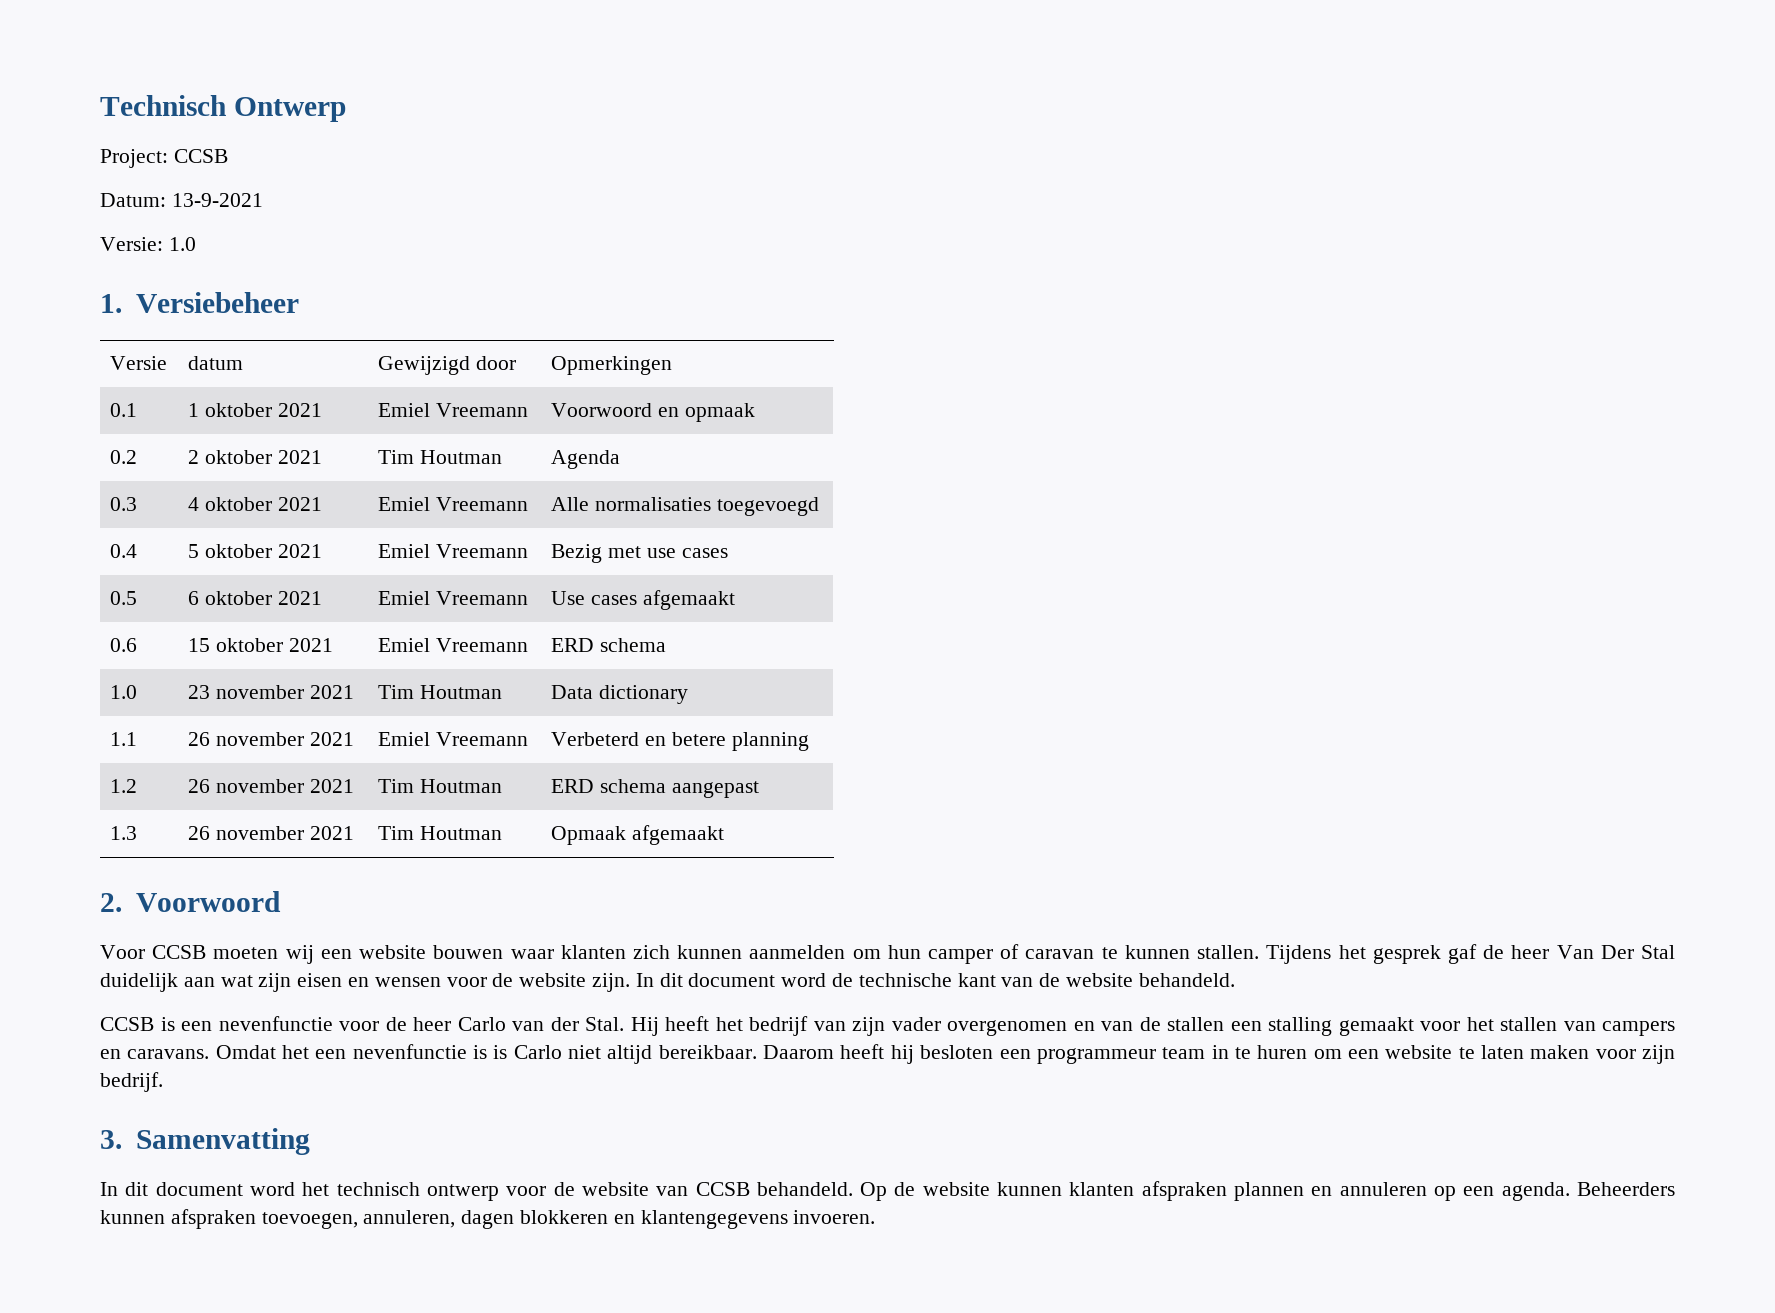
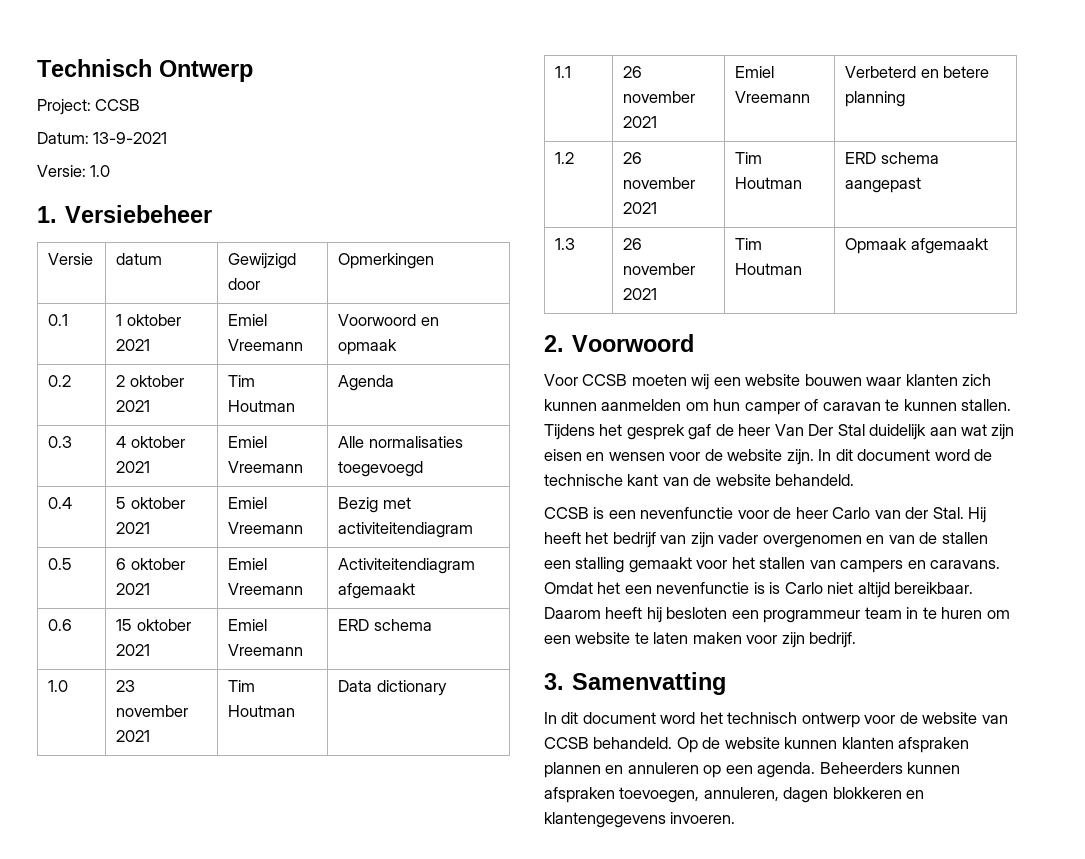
- 0.4 | 5 oktober 2021 | Emiel Vreemann | Bezig met use cases
+ 0.4 | 5 oktober 2021 | Emiel Vreemann | Bezig met activiteitendiagram
- 0.5 | 6 oktober 2021 | Emiel Vreemann | Use cases afgemaakt
+ 0.5 | 6 oktober 2021 | Emiel Vreemann | Activiteitendiagram afgemaakt

